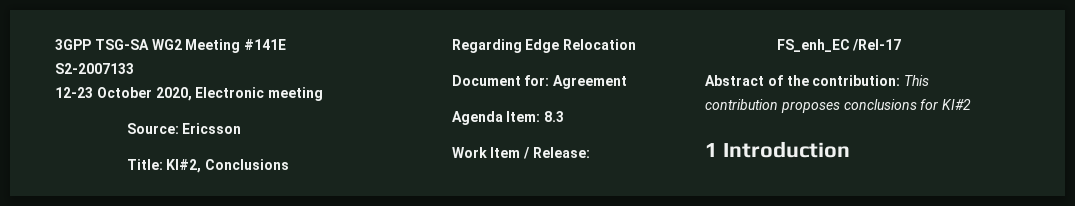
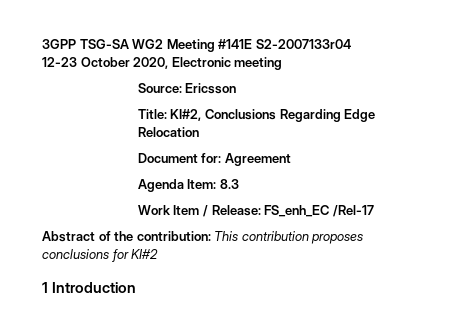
- 3GPP TSG-SA WG2 Meeting #141E S2-2007133
+ 3GPP TSG-SA WG2 Meeting #141E S2-2007133r04

